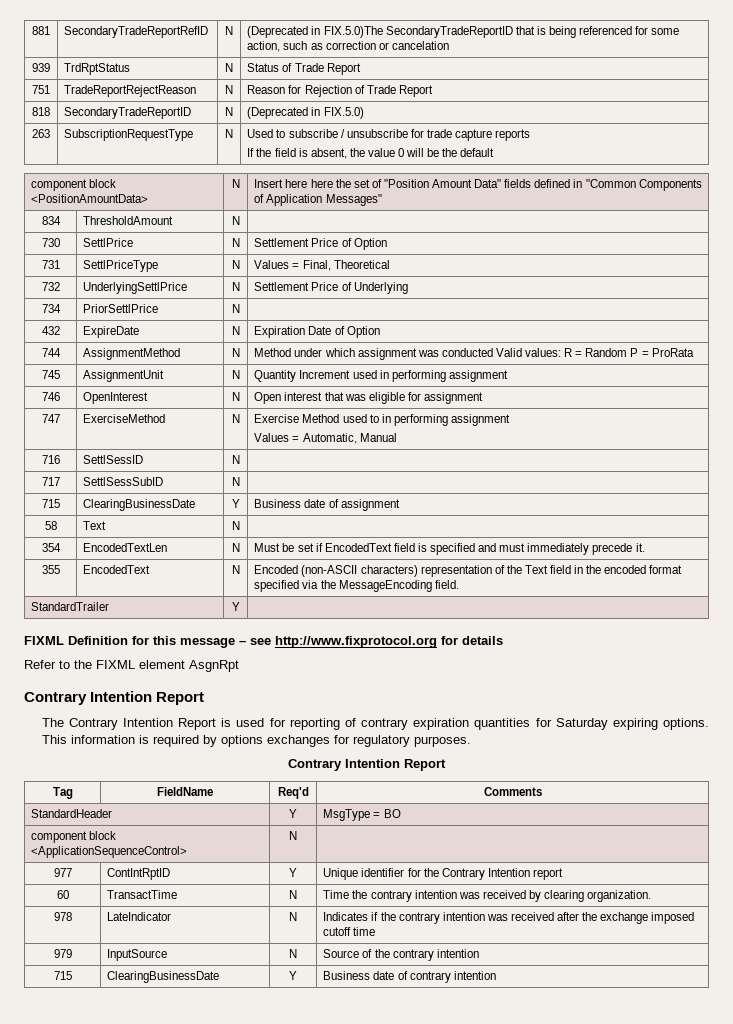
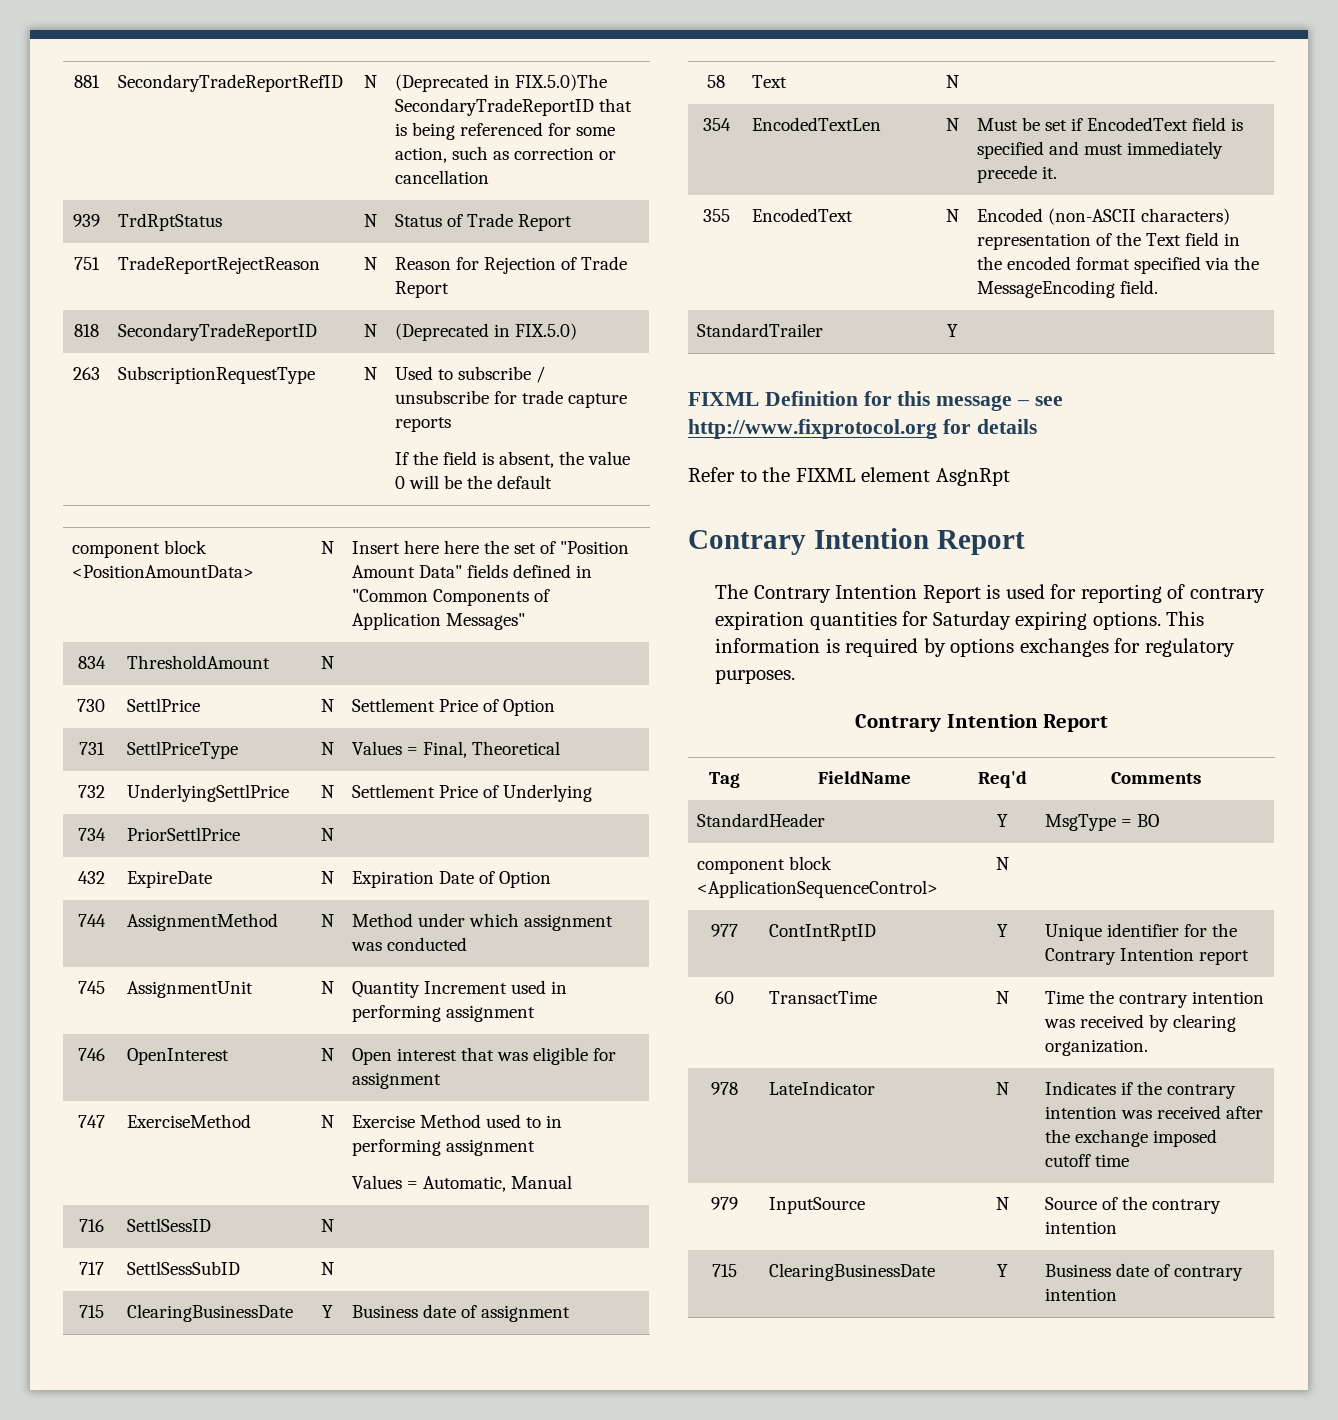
- 881 | SecondaryTradeReportRefID | N | (Deprecated in FIX.5.0)The SecondaryTradeReportID that is being referenced for some action, such as correction or cancelation
+ 881 | SecondaryTradeReportRefID | N | (Deprecated in FIX.5.0)The SecondaryTradeReportID that is being referenced for some action, such as correction or cancellation
- 744 | AssignmentMethod | N | Method under which assignment was conducted Valid values: R = Random P = ProRata
+ 744 | AssignmentMethod | N | Method under which assignment was conducted

